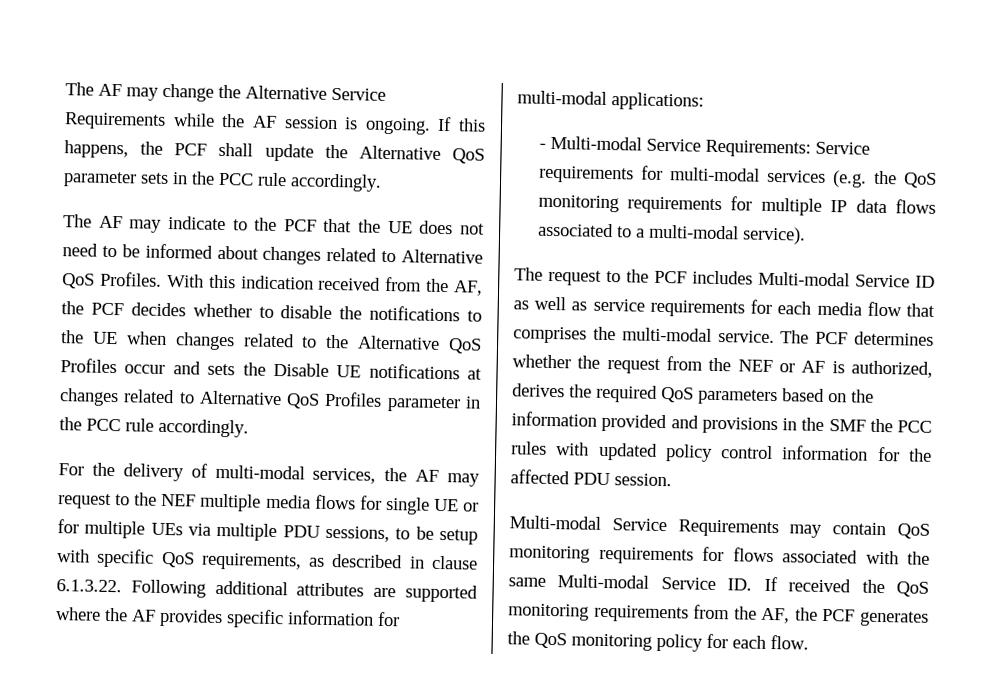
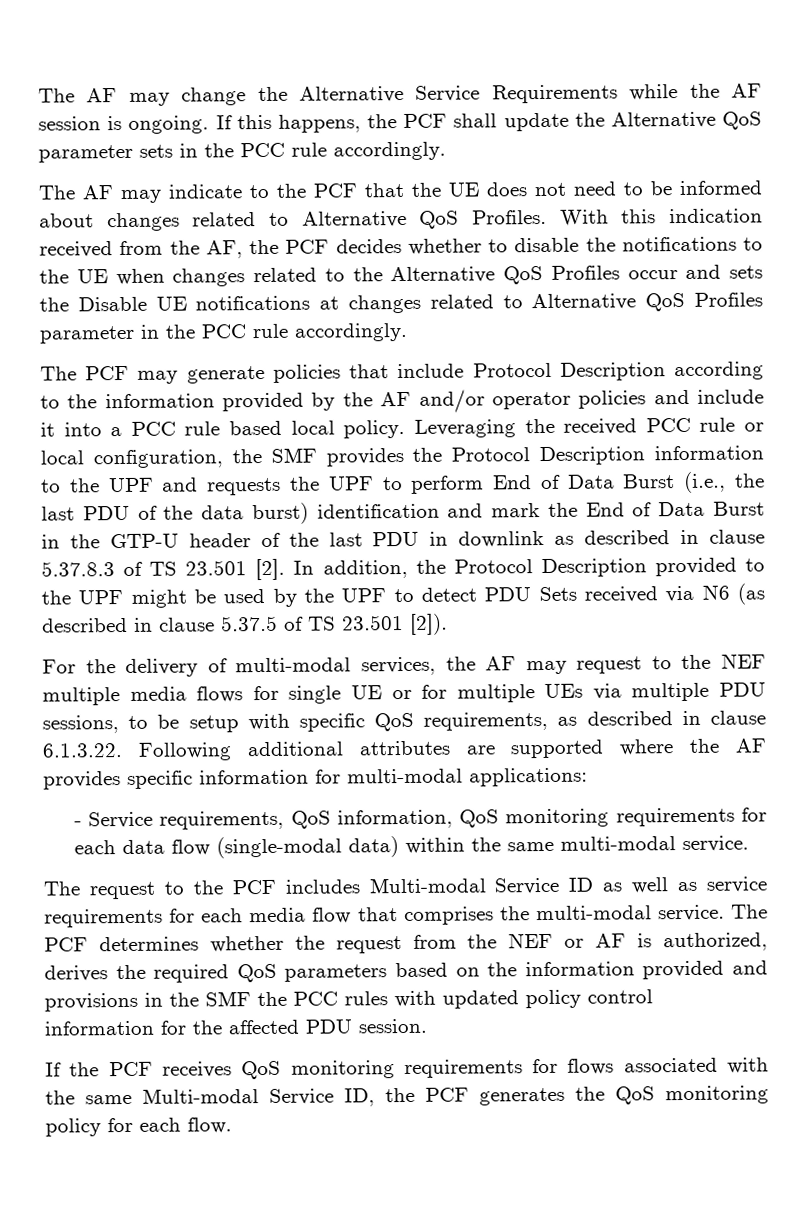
+ The PCF may generate policies that include Protocol Description according to the information provided by the AF and/or operator policies and include it into a PCC rule based local policy. Leveraging the received PCC rule or local configuration, the SMF provides the Protocol Description information to the UPF and requests the UPF to perform End of Data Burst (i.e., the last PDU of the data burst) identification and mark the End of Data Burst in the GTP-U header of the last PDU in downlink as described in clause 5.37.8.3 of TS 23.501 [2]. In addition, the Protocol Description provided to the UPF might be used by the UPF to detect PDU Sets received via N6 (as described in clause 5.37.5 of TS 23.501 [2]).
- - Multi-modal Service Requirements: Service requirements for multi-modal services (e.g. the QoS monitoring requirements for multiple IP data flows associated to a multi-modal service).
+ - Service requirements, QoS information, QoS monitoring requirements for each data flow (single-modal data) within the same multi-modal service.
- Multi-modal Service Requirements may contain QoS monitoring requirements for flows associated with the same Multi-modal Service ID. If received the QoS monitoring requirements from the AF, the PCF generates the QoS monitoring policy for each flow.
+ If the PCF receives QoS monitoring requirements for flows associated with the same Multi-modal Service ID, the PCF generates the QoS monitoring policy for each flow.

